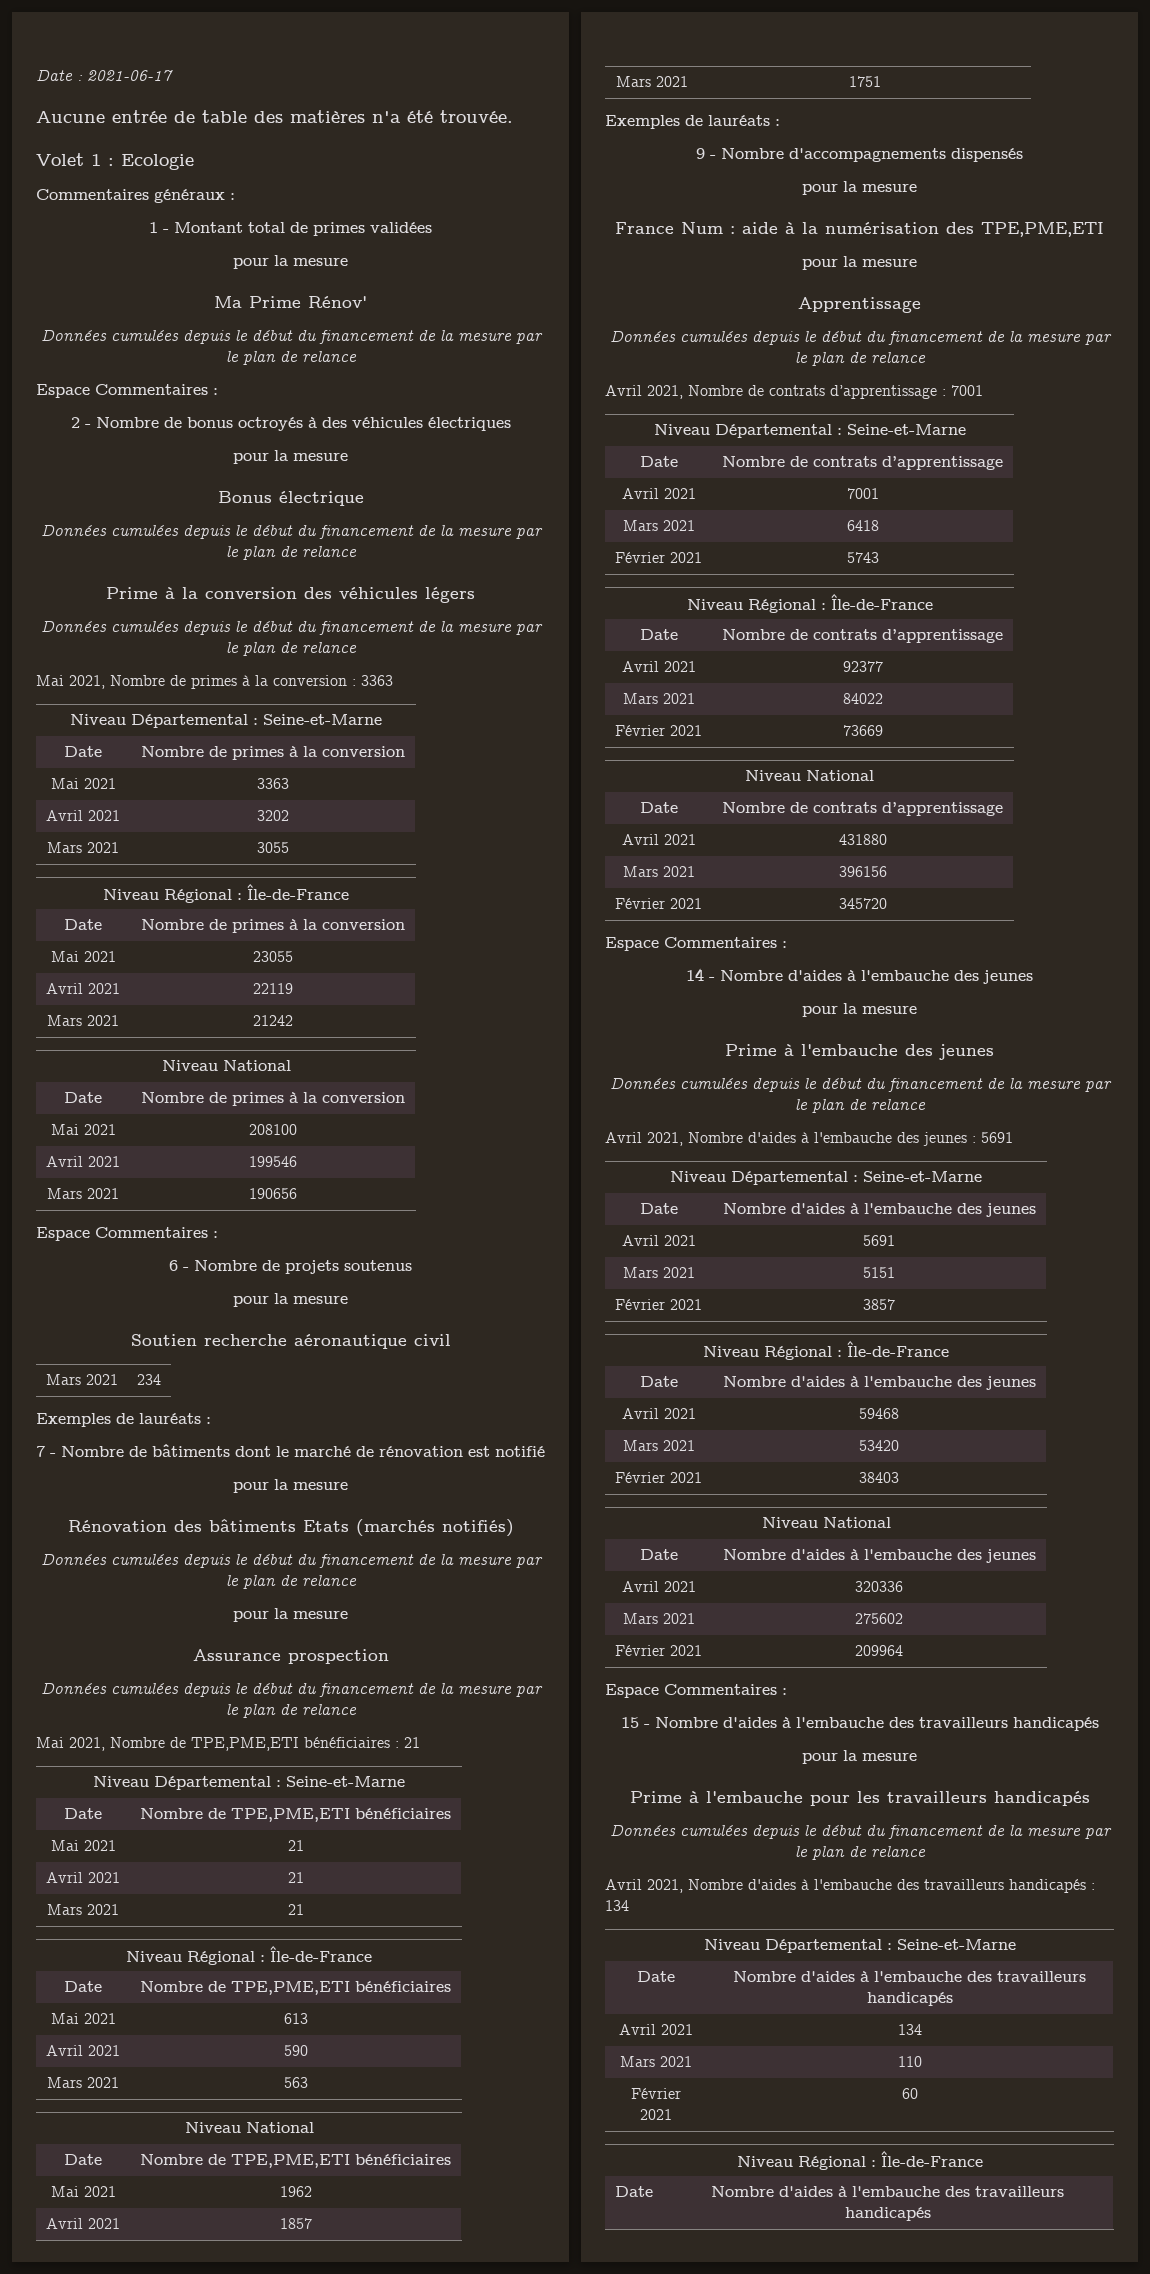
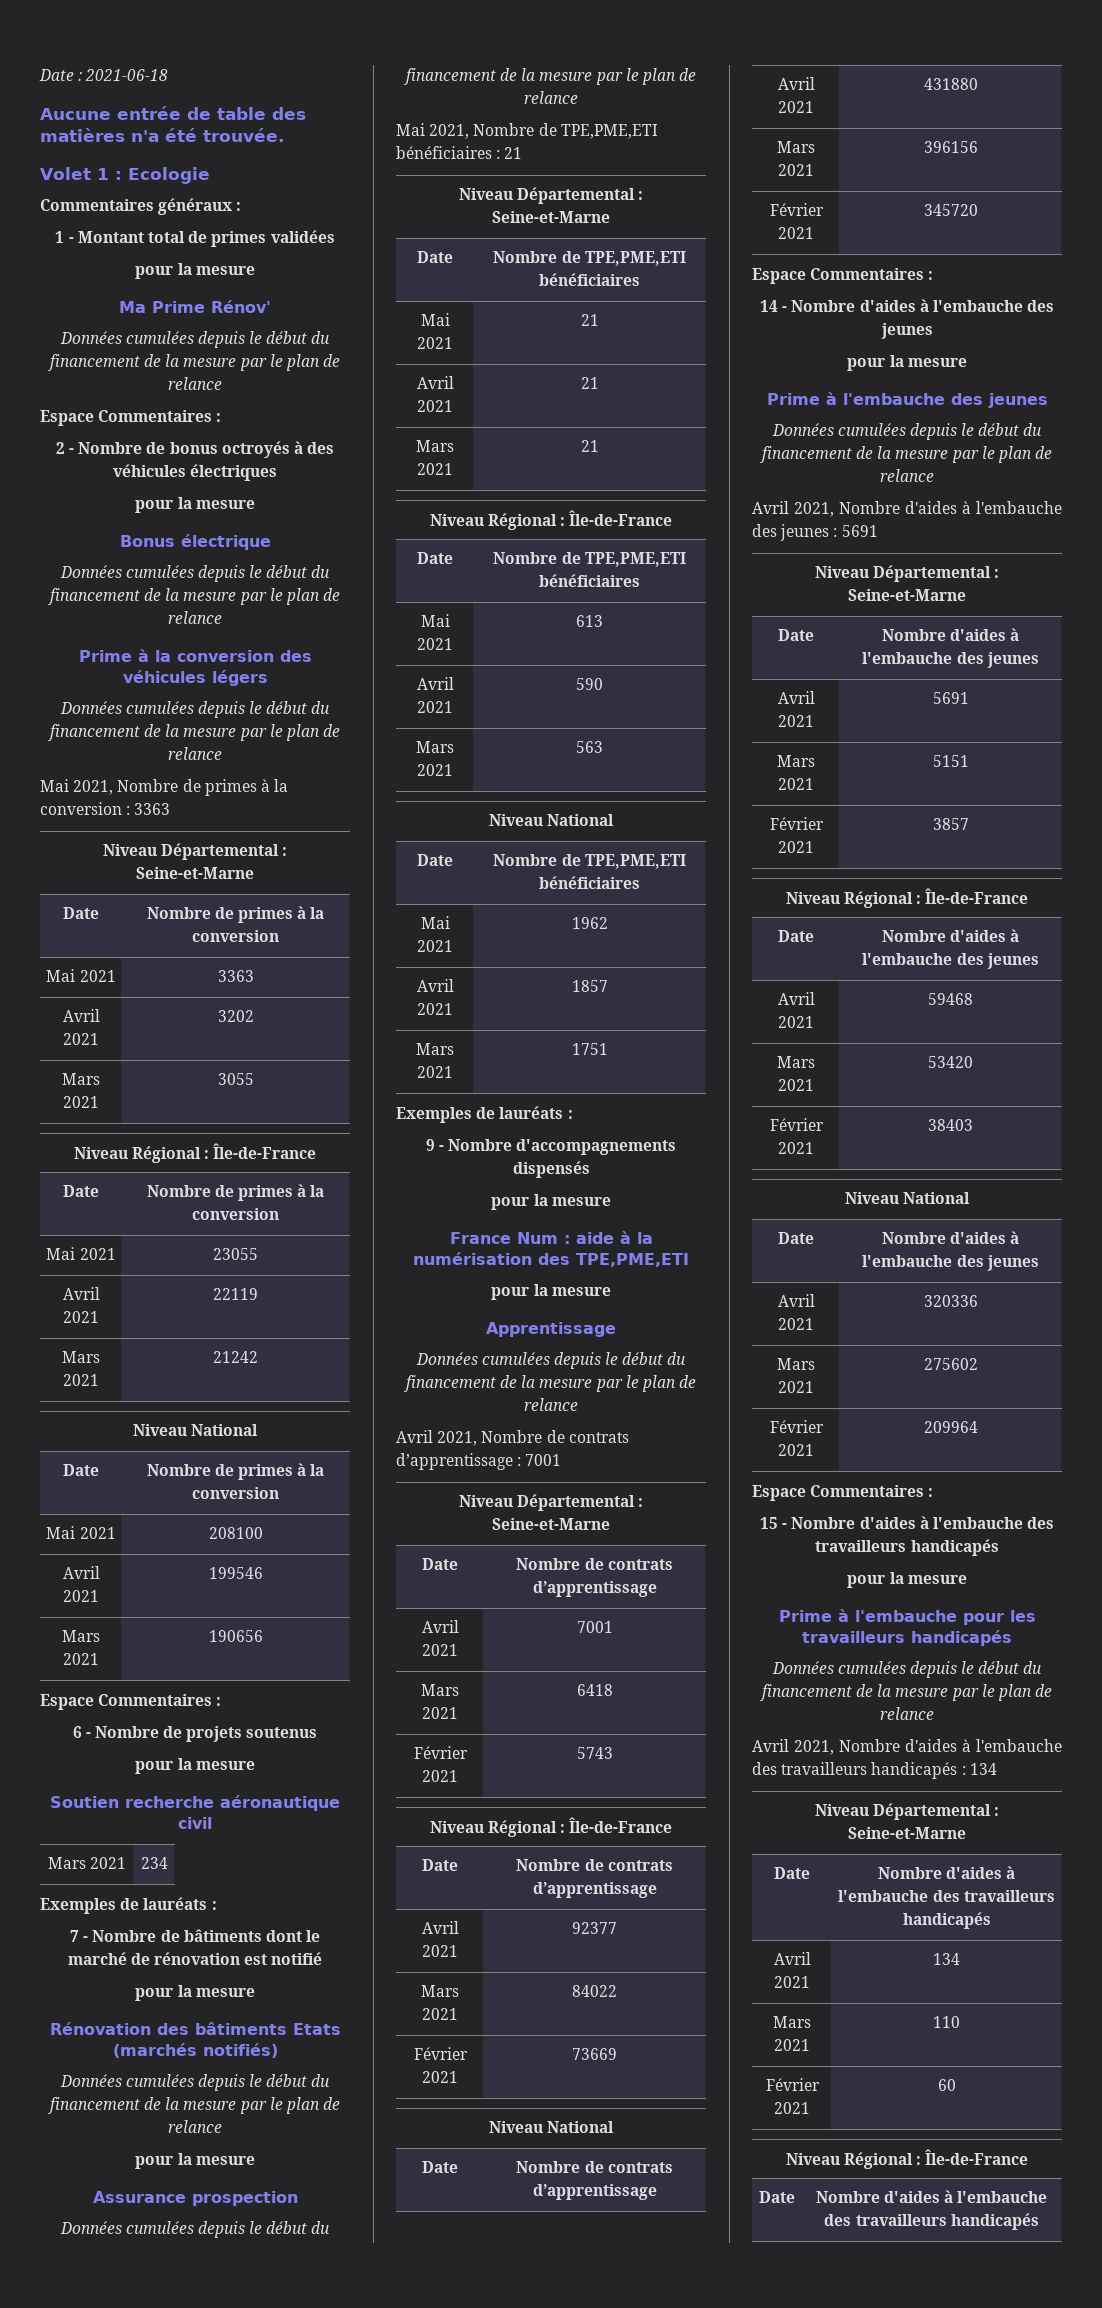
- Date : 2021-06-17
+ Date : 2021-06-18

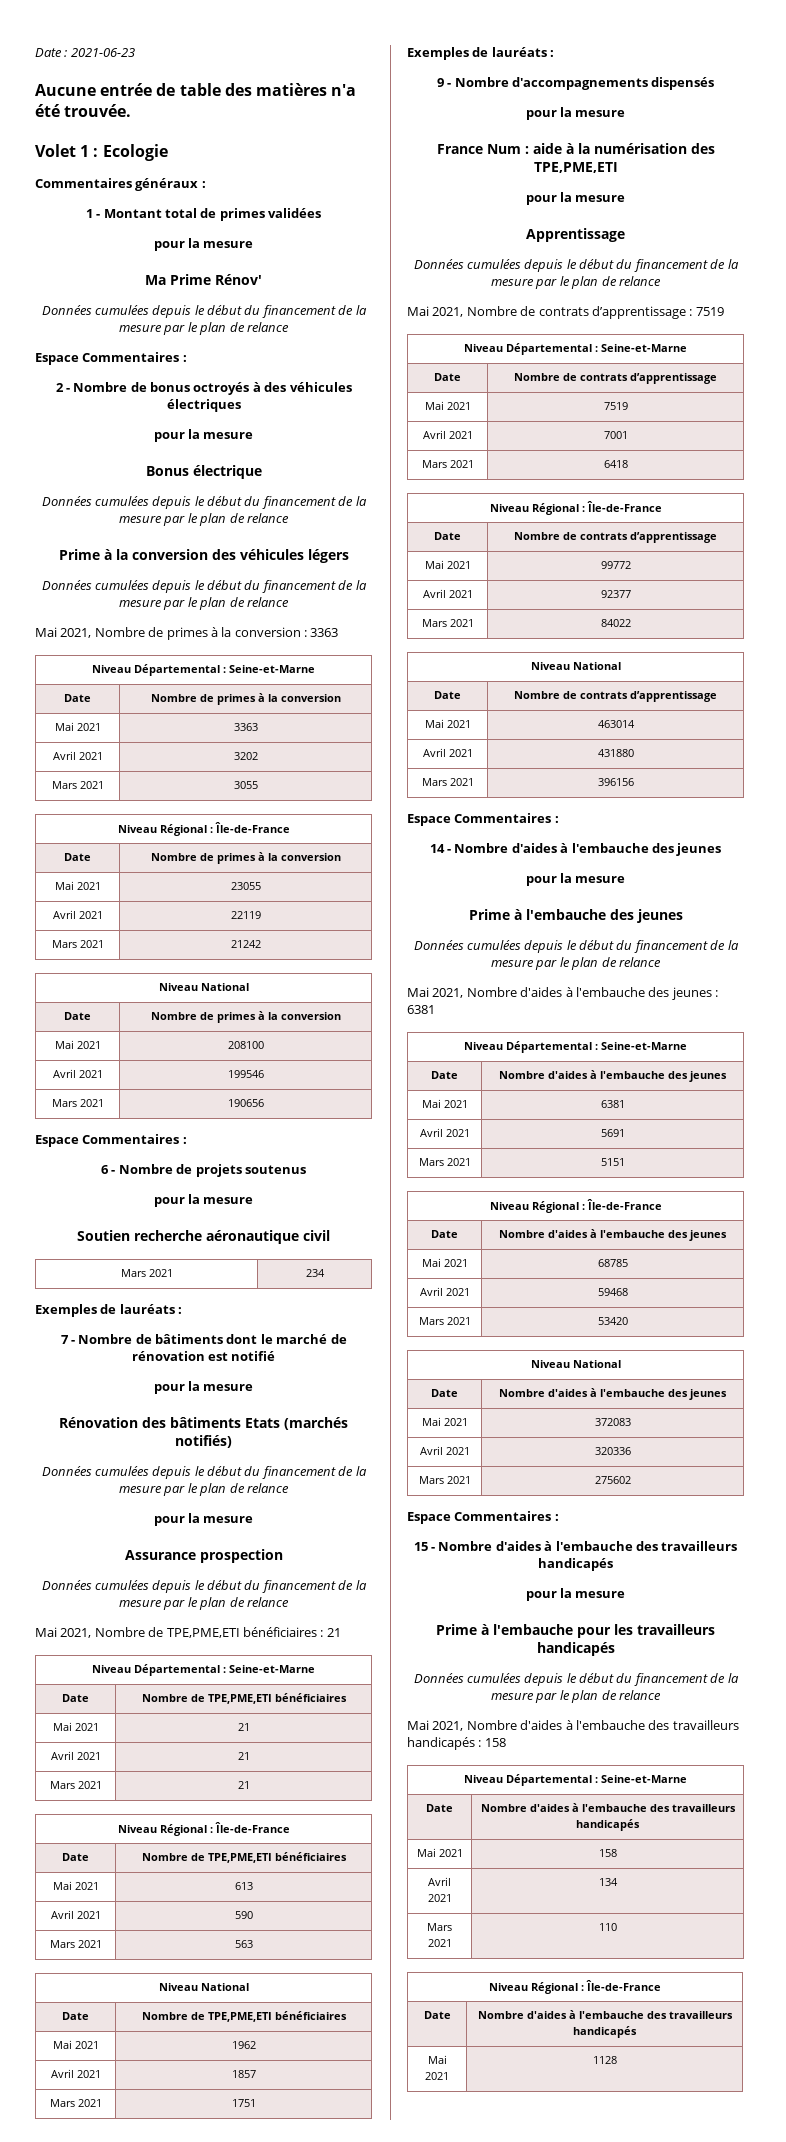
- Date : 2021-06-18
+ Date : 2021-06-23
- Avril 2021, Nombre de contrats d’apprentissage : 7001
+ Mai 2021, Nombre de contrats d’apprentissage : 7519
+ Mai 2021 | 7519
- Février 2021 | 5743
+ Mai 2021 | 99772
- Février 2021 | 73669
+ Mai 2021 | 463014
- Février 2021 | 345720
- Avril 2021, Nombre d'aides à l'embauche des jeunes : 5691
+ Mai 2021, Nombre d'aides à l'embauche des jeunes : 6381
+ Mai 2021 | 6381
- Février 2021 | 3857
+ Mai 2021 | 68785
- Février 2021 | 38403
+ Mai 2021 | 372083
- Février 2021 | 209964
- Avril 2021, Nombre d'aides à l'embauche des travailleurs handicapés : 134
+ Mai 2021, Nombre d'aides à l'embauche des travailleurs handicapés : 158
+ Mai 2021 | 158
- Février 2021 | 60
+ Mai 2021 | 1128

